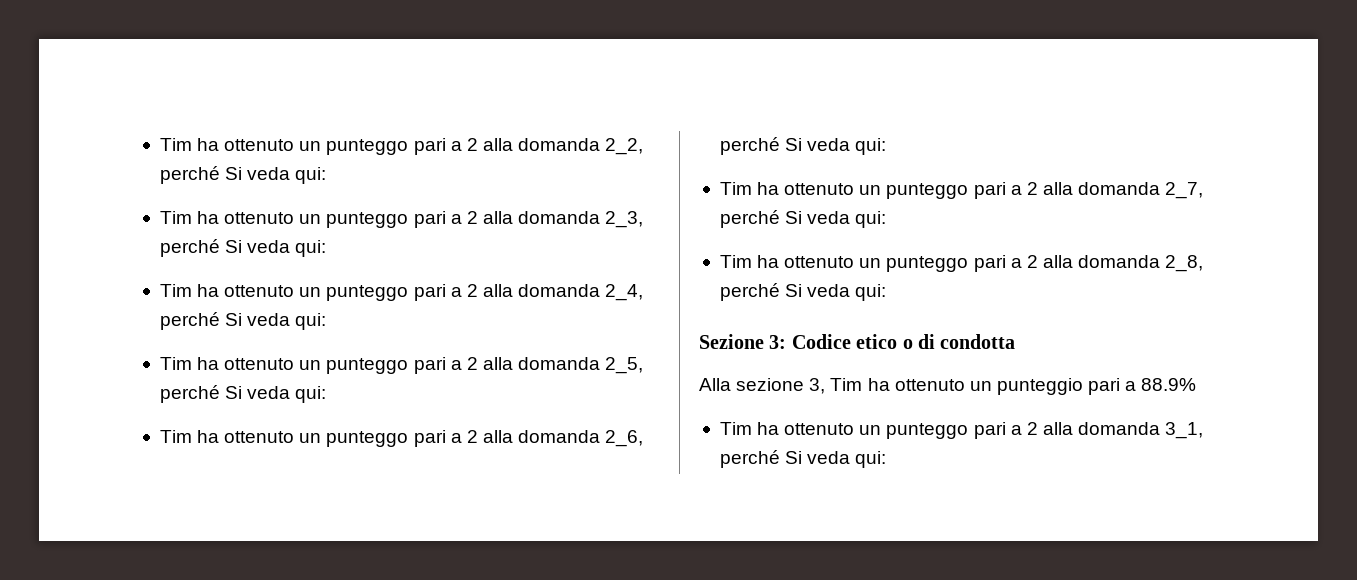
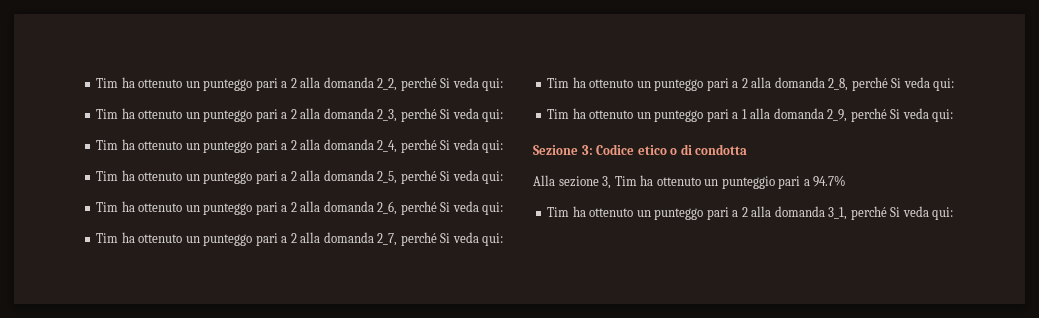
+ Tim ha ottenuto un punteggo pari a 1 alla domanda 2_9, perché Si veda qui:
- Alla sezione 3, Tim ha ottenuto un punteggio pari a 88.9%
+ Alla sezione 3, Tim ha ottenuto un punteggio pari a 94.7%

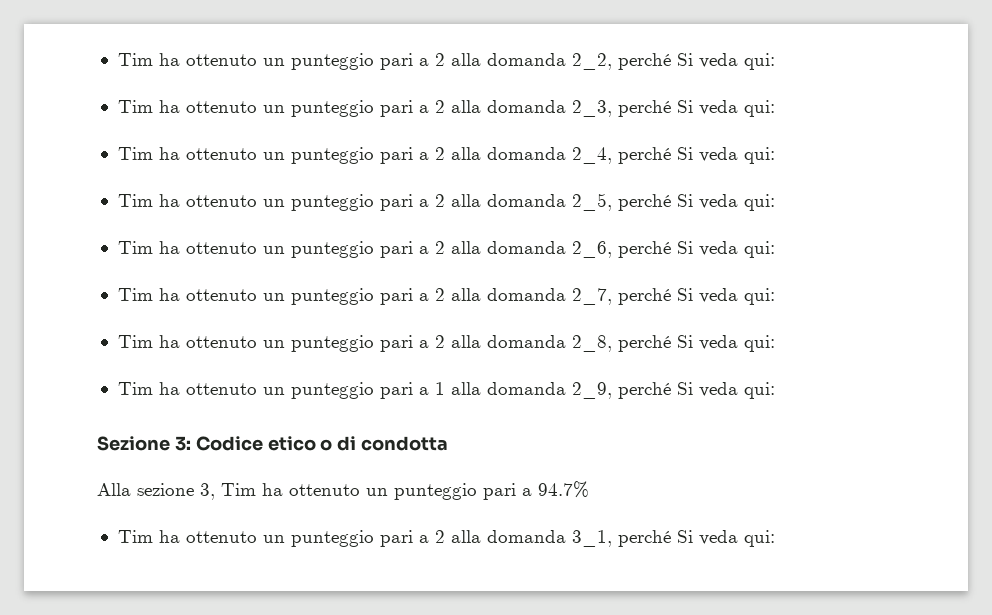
- Tim ha ottenuto un punteggo pari a 2 alla domanda 2_2, perché Si veda qui:
+ Tim ha ottenuto un punteggio pari a 2 alla domanda 2_2, perché Si veda qui:
- Tim ha ottenuto un punteggo pari a 2 alla domanda 2_3, perché Si veda qui:
+ Tim ha ottenuto un punteggio pari a 2 alla domanda 2_3, perché Si veda qui:
- Tim ha ottenuto un punteggo pari a 2 alla domanda 2_4, perché Si veda qui:
+ Tim ha ottenuto un punteggio pari a 2 alla domanda 2_4, perché Si veda qui:
- Tim ha ottenuto un punteggo pari a 2 alla domanda 2_5, perché Si veda qui:
+ Tim ha ottenuto un punteggio pari a 2 alla domanda 2_5, perché Si veda qui:
- Tim ha ottenuto un punteggo pari a 2 alla domanda 2_6, perché Si veda qui:
+ Tim ha ottenuto un punteggio pari a 2 alla domanda 2_6, perché Si veda qui:
- Tim ha ottenuto un punteggo pari a 2 alla domanda 2_7, perché Si veda qui:
+ Tim ha ottenuto un punteggio pari a 2 alla domanda 2_7, perché Si veda qui:
- Tim ha ottenuto un punteggo pari a 2 alla domanda 2_8, perché Si veda qui:
+ Tim ha ottenuto un punteggio pari a 2 alla domanda 2_8, perché Si veda qui:
- Tim ha ottenuto un punteggo pari a 1 alla domanda 2_9, perché Si veda qui:
+ Tim ha ottenuto un punteggio pari a 1 alla domanda 2_9, perché Si veda qui:
- Tim ha ottenuto un punteggo pari a 2 alla domanda 3_1, perché Si veda qui:
+ Tim ha ottenuto un punteggio pari a 2 alla domanda 3_1, perché Si veda qui:

